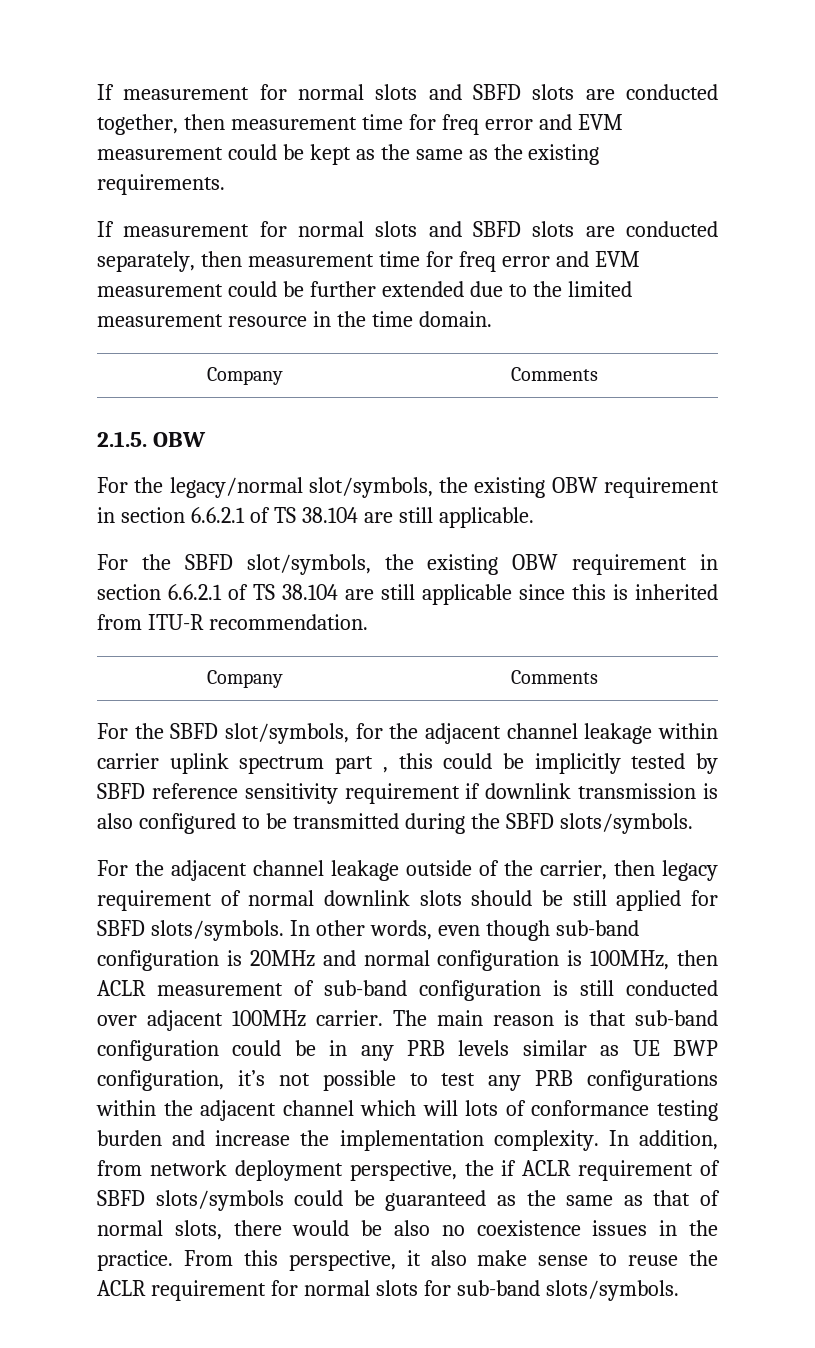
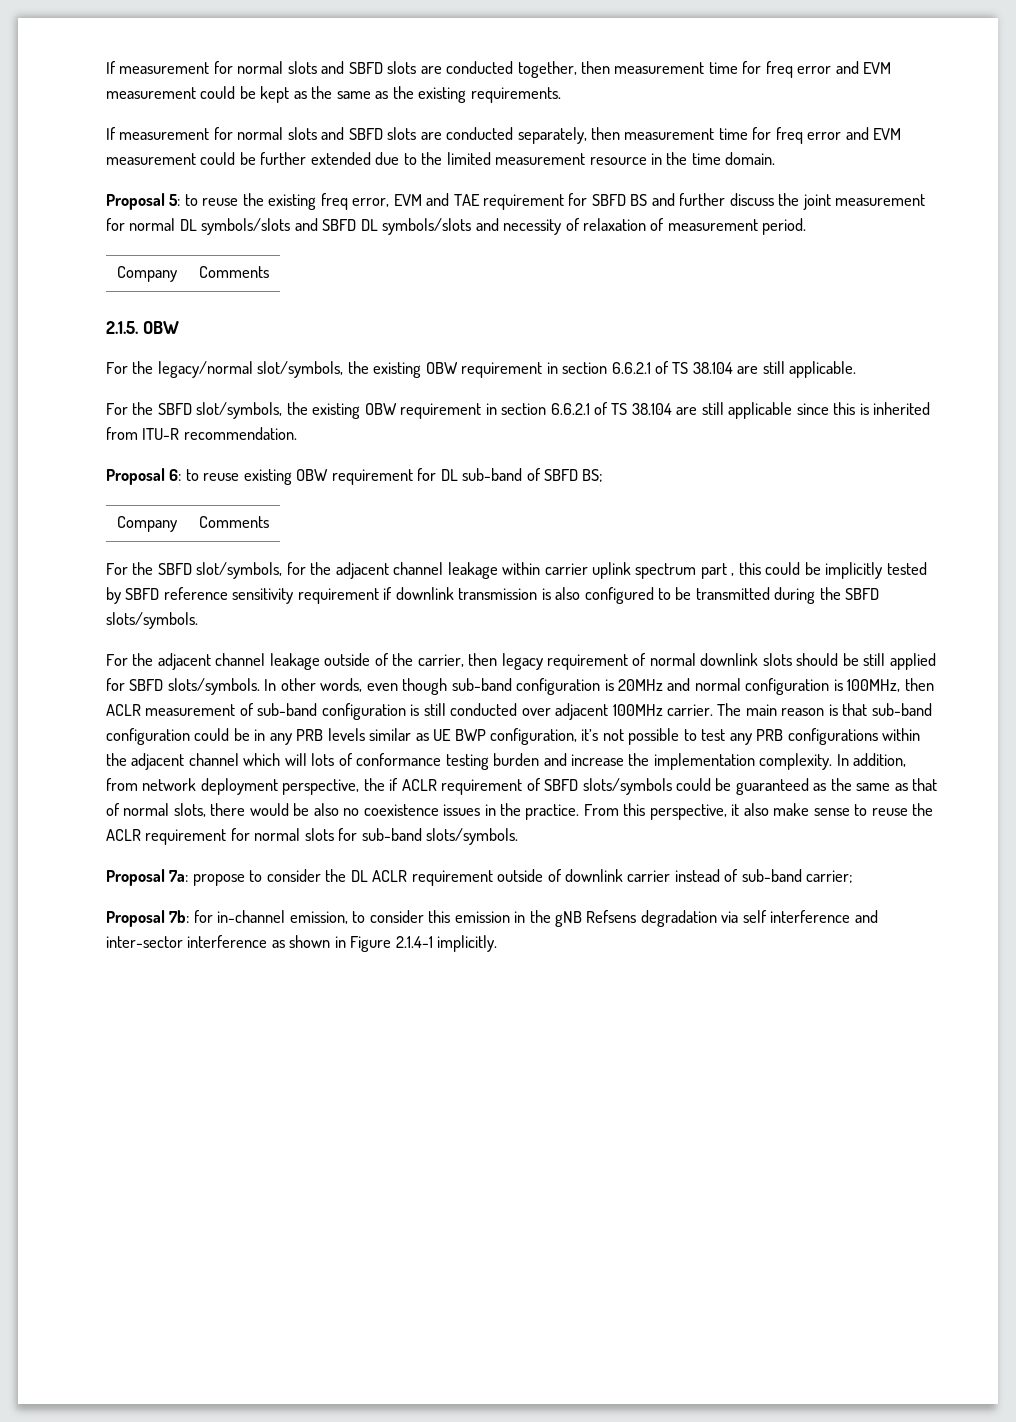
+ Proposal 5: to reuse the existing freq error, EVM and TAE requirement for SBFD BS and further discuss the joint measurement for normal DL symbols/slots and SBFD DL symbols/slots and necessity of relaxation of measurement period.
+ Proposal 6: to reuse existing OBW requirement for DL sub-band of SBFD BS;
+ Proposal 7a: propose to consider the DL ACLR requirement outside of downlink carrier instead of sub-band carrier;
+ Proposal 7b: for in-channel emission, to consider this emission in the gNB Refsens degradation via self interference and inter-sector interference as shown in Figure 2.1.4-1 implicitly.

